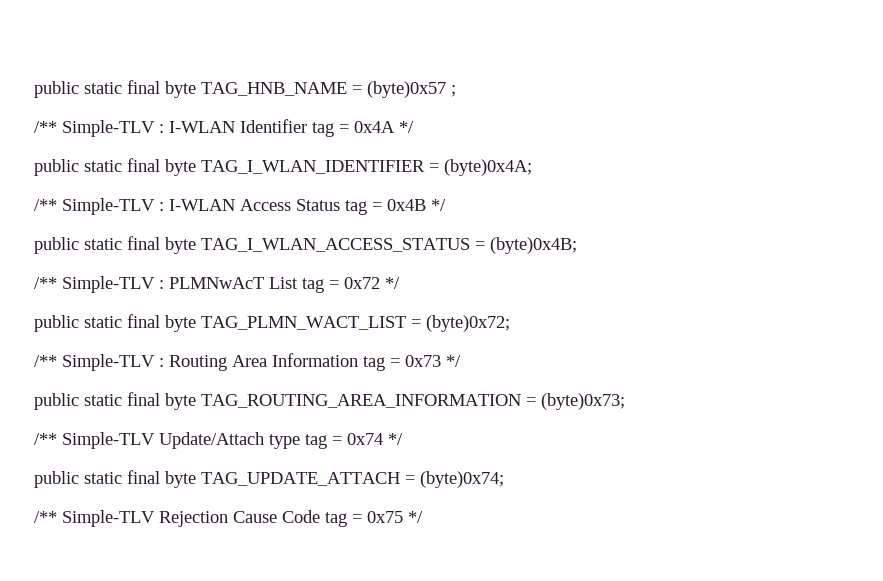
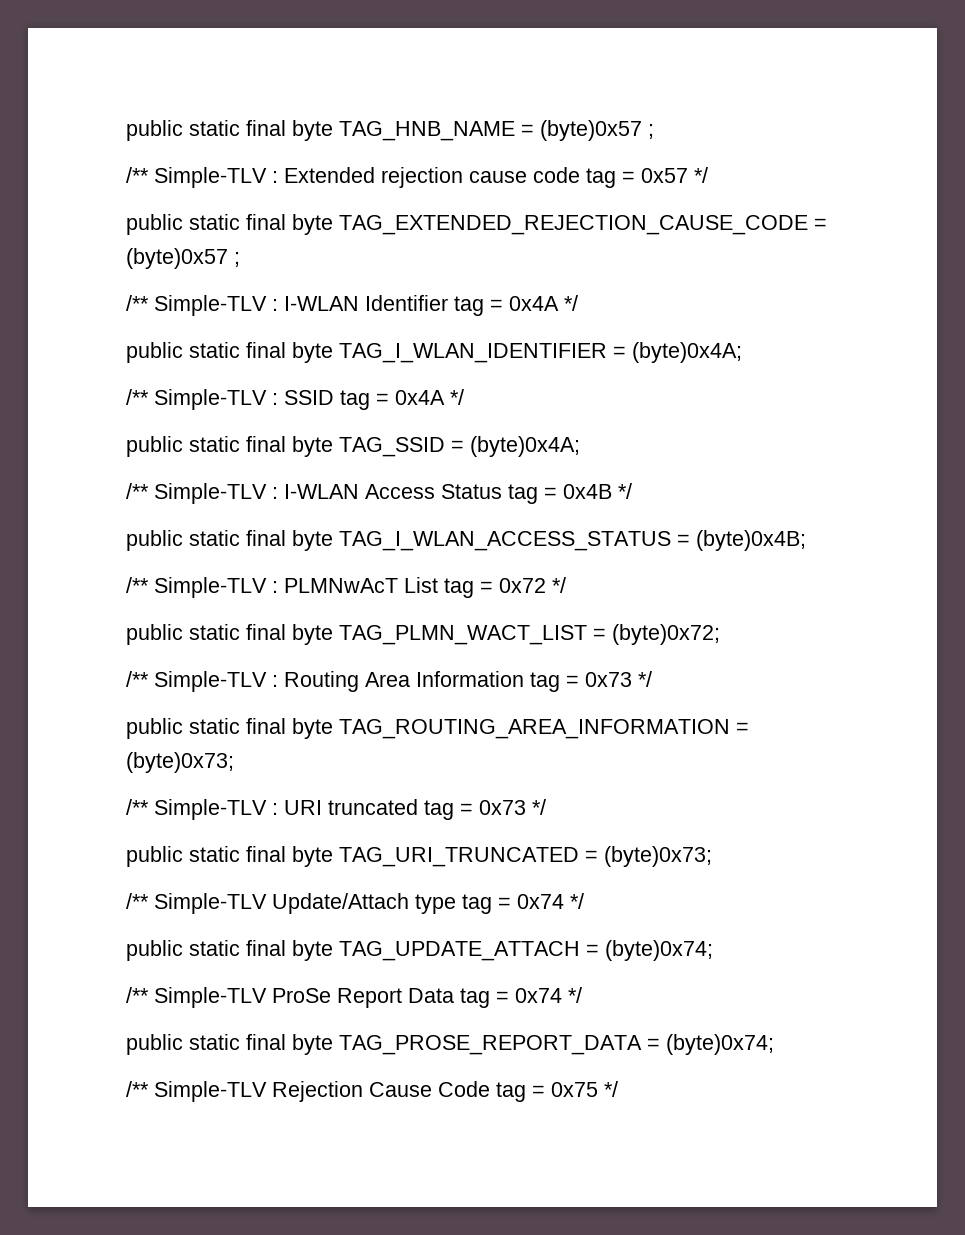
+ /** Simple-TLV : Extended rejection cause code tag = 0x57 */
+ public static final byte TAG_EXTENDED_REJECTION_CAUSE_CODE = (byte)0x57 ;
+ /** Simple-TLV : SSID tag = 0x4A */
+ public static final byte TAG_SSID = (byte)0x4A;
+ /** Simple-TLV : URI truncated tag = 0x73 */
+ public static final byte TAG_URI_TRUNCATED = (byte)0x73;
+ /** Simple-TLV ProSe Report Data tag = 0x74 */
+ public static final byte TAG_PROSE_REPORT_DATA = (byte)0x74;

